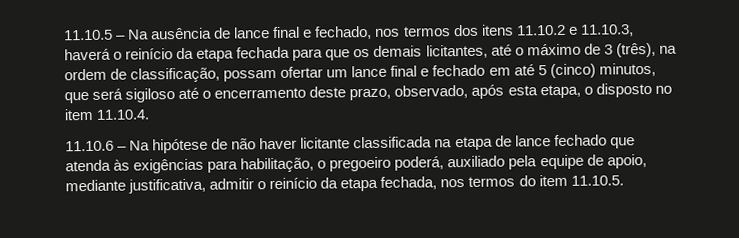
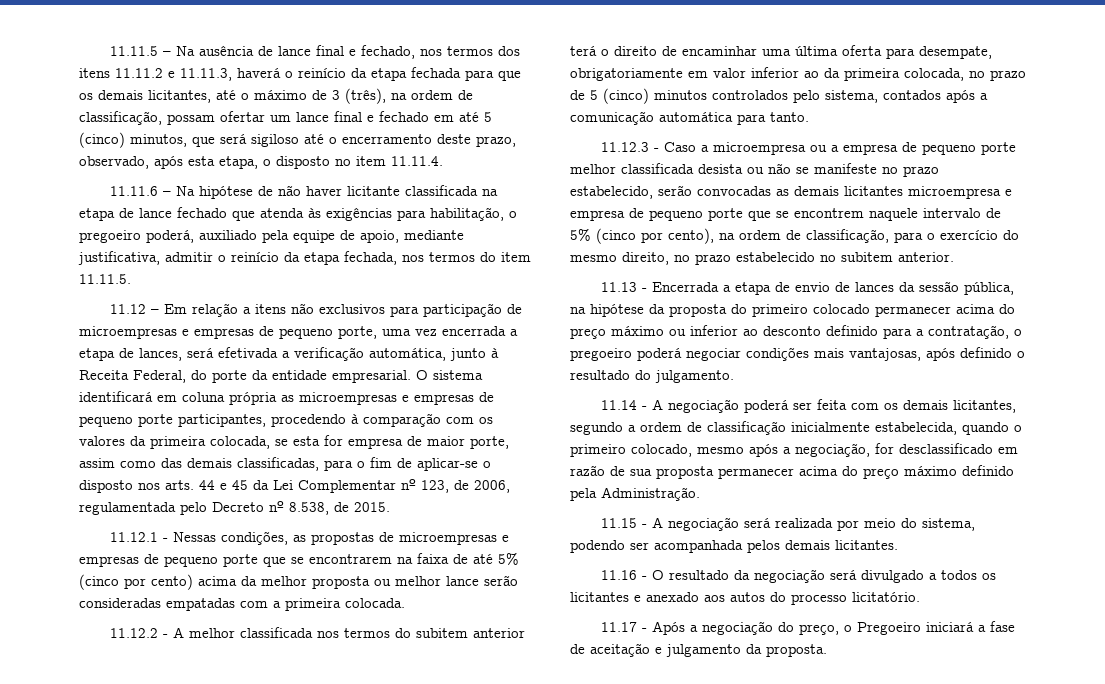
- 11.10.5 – Na ausência de lance final e fechado, nos termos dos itens 11.10.2 e 11.10.3, haverá o reinício da etapa fechada para que os demais licitantes, até o máximo de 3 (três), na ordem de classificação, possam ofertar um lance final e fechado em até 5 (cinco) minutos, que será sigiloso até o encerramento deste prazo, observado, após esta etapa, o disposto no item 11.10.4.
- 11.10.6 – Na hipótese de não haver licitante classificada na etapa de lance fechado que atenda às exigências para habilitação, o pregoeiro poderá, auxiliado pela equipe de apoio, mediante justificativa, admitir o reinício da etapa fechada, nos termos do item 11.10.5.
+ 11.11.5 – Na ausência de lance final e fechado, nos termos dos itens 11.11.2 e 11.11.3, haverá o reinício da etapa fechada para que os demais licitantes, até o máximo de 3 (três), na ordem de classificação, possam ofertar um lance final e fechado em até 5 (cinco) minutos, que será sigiloso até o encerramento deste prazo, observado, após esta etapa, o disposto no item 11.11.4.
+ 11.11.6 – Na hipótese de não haver licitante classificada na etapa de lance fechado que atenda às exigências para habilitação, o pregoeiro poderá, auxiliado pela equipe de apoio, mediante justificativa, admitir o reinício da etapa fechada, nos termos do item 11.11.5.
+ 11.12 – Em relação a itens não exclusivos para participação de microempresas e empresas de pequeno porte, uma vez encerrada a etapa de lances, será efetivada a verificação automática, junto à Receita Federal, do porte da entidade empresarial. O sistema identificará em coluna própria as microempresas e empresas de pequeno porte participantes, procedendo à comparação com os valores da primeira colocada, se esta for empresa de maior porte, assim como das demais classificadas, para o fim de aplicar-se o disposto nos arts. 44 e 45 da Lei Complementar nº 123, de 2006, regulamentada pelo Decreto nº 8.538, de 2015.
+ 11.12.1 - Nessas condições, as propostas de microempresas e empresas de pequeno porte que se encontrarem na faixa de até 5% (cinco por cento) acima da melhor proposta ou melhor lance serão consideradas empatadas com a primeira colocada.
+ 11.12.2 - A melhor classificada nos termos do subitem anterior terá o direito de encaminhar uma última oferta para desempate, obrigatoriamente em valor inferior ao da primeira colocada, no prazo de 5 (cinco) minutos controlados pelo sistema, contados após a comunicação automática para tanto.
+ 11.12.3 - Caso a microempresa ou a empresa de pequeno porte melhor classificada desista ou não se manifeste no prazo estabelecido, serão convocadas as demais licitantes microempresa e empresa de pequeno porte que se encontrem naquele intervalo de 5% (cinco por cento), na ordem de classificação, para o exercício do mesmo direito, no prazo estabelecido no subitem anterior.
+ 11.13 - Encerrada a etapa de envio de lances da sessão pública, na hipótese da proposta do primeiro colocado permanecer acima do preço máximo ou inferior ao desconto definido para a contratação, o pregoeiro poderá negociar condições mais vantajosas, após definido o resultado do julgamento.
+ 11.14 - A negociação poderá ser feita com os demais licitantes, segundo a ordem de classificação inicialmente estabelecida, quando o primeiro colocado, mesmo após a negociação, for desclassificado em razão de sua proposta permanecer acima do preço máximo definido pela Administração.
+ 11.15 - A negociação será realizada por meio do sistema, podendo ser acompanhada pelos demais licitantes.
+ 11.16 - O resultado da negociação será divulgado a todos os licitantes e anexado aos autos do processo licitatório.
+ 11.17 - Após a negociação do preço, o Pregoeiro iniciará a fase de aceitação e julgamento da proposta.

